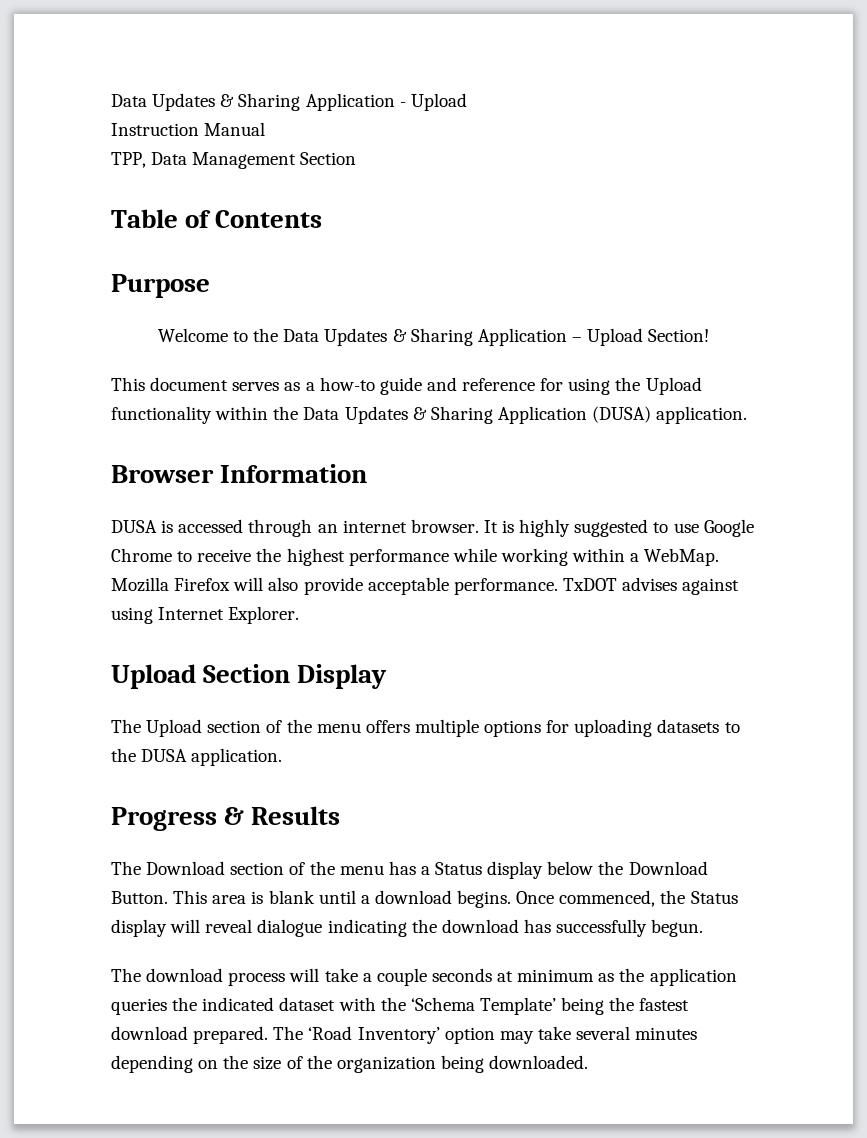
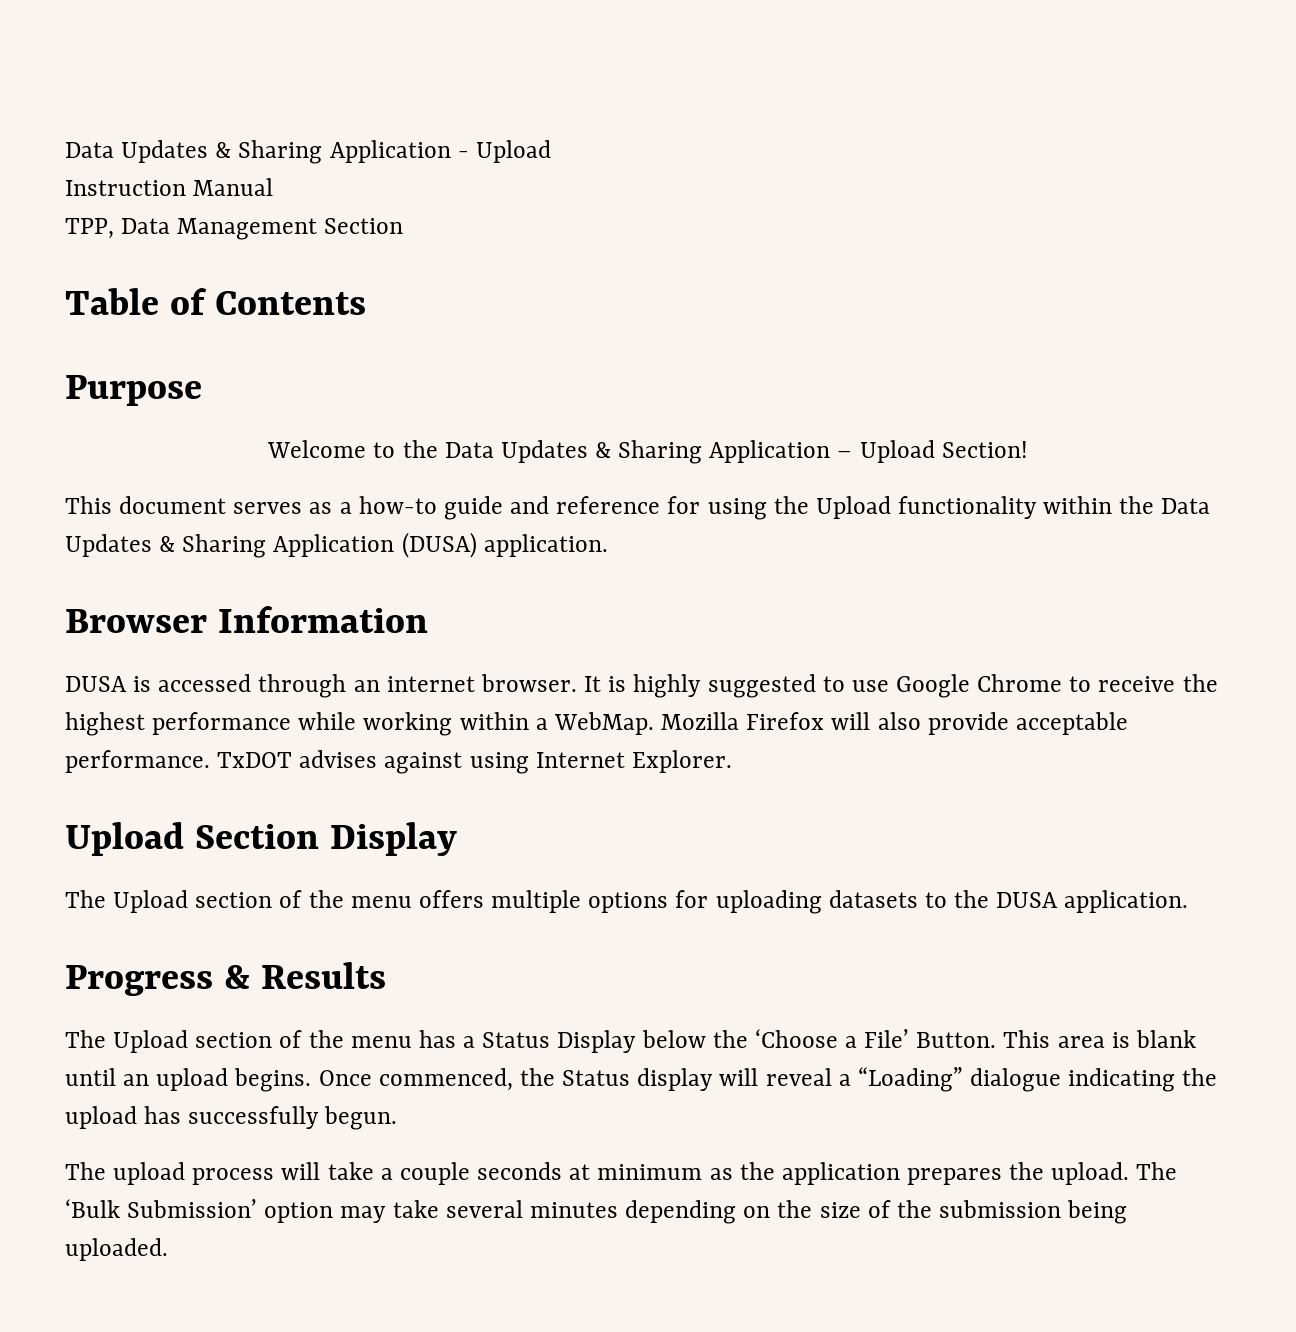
- The Download section of the menu has a Status display below the Download Button.
+ The Upload section of the menu has a Status Display below the ‘Choose a File’ Button.
- This area is blank until a download begins.
+ This area is blank until an upload begins.
- Once commenced, the Status display will reveal dialogue indicating the download has successfully begun.
+ Once commenced, the Status display will reveal a “Loading” dialogue indicating the upload has successfully begun.
- The download process will take a couple seconds at minimum as the application queries the indicated dataset with the ‘Schema Template’ being the fastest download prepared. The ‘Road Inventory’ option may take several minutes depending on the size of the organization being downloaded.
+ The upload process will take a couple seconds at minimum as the application prepares the upload. The ‘Bulk Submission’ option may take several minutes depending on the size of the submission being uploaded.

